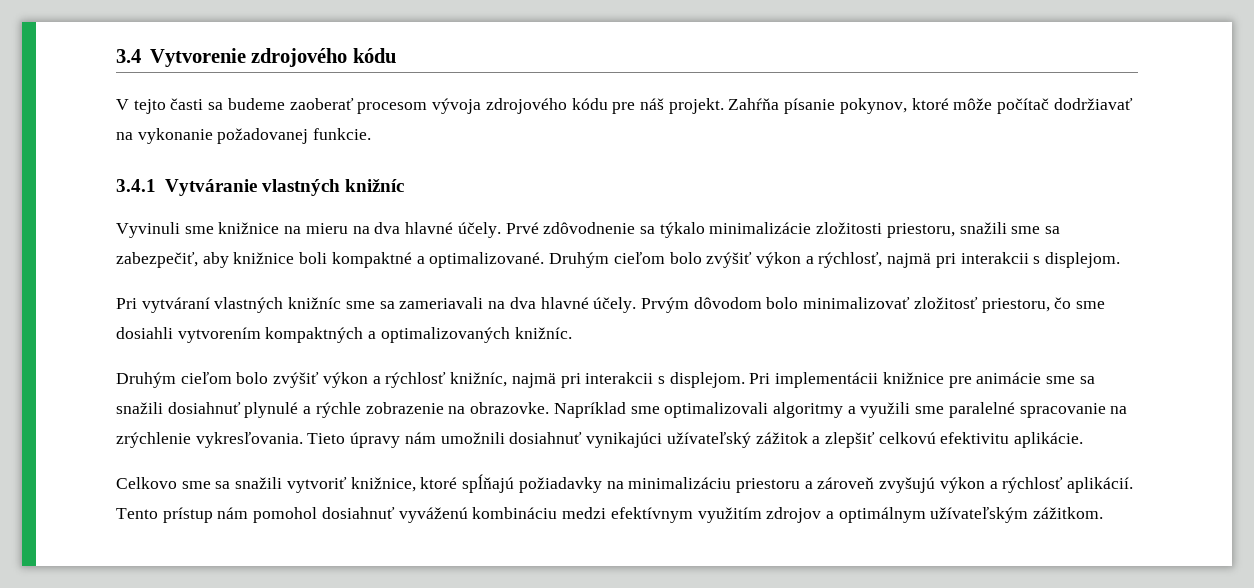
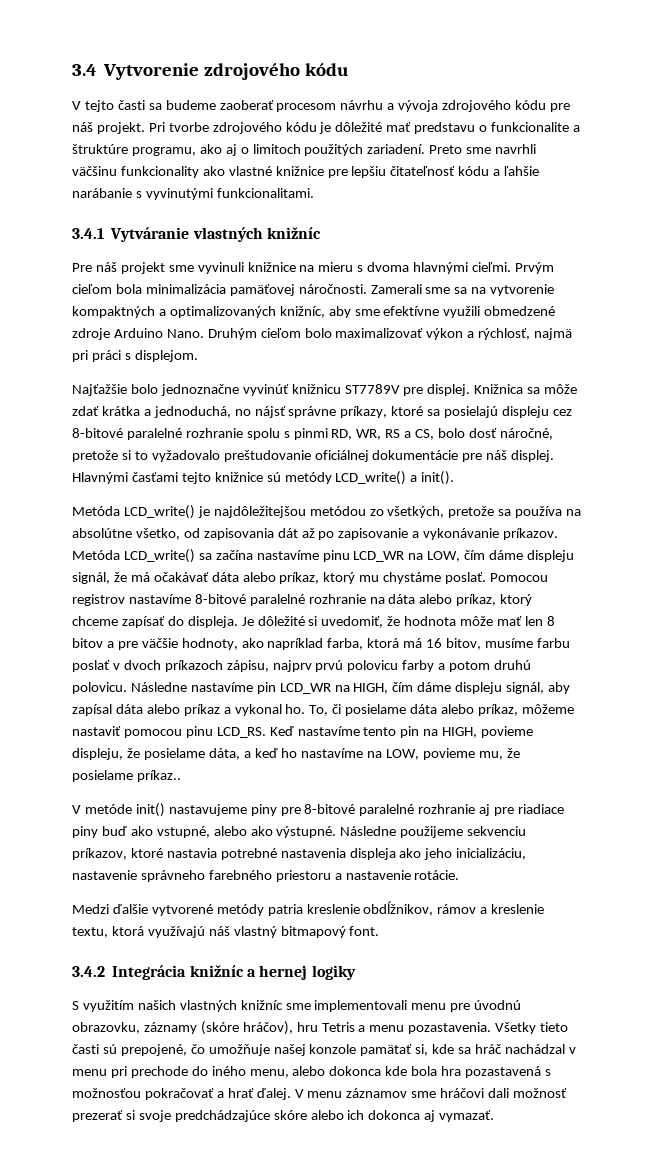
- V tejto časti sa budeme zaoberať procesom vývoja zdrojového kódu pre náš projekt.
+ V tejto časti sa budeme zaoberať procesom návrhu a vývoja zdrojového kódu pre náš projekt.
- Zahŕňa písanie pokynov, ktoré môže počítač dodržiavať na vykonanie požadovanej funkcie.
+ Pri tvorbe zdrojového kódu je dôležité mať predstavu o funkcionalite a štruktúre programu, ako aj o limitoch použitých zariadení. Preto sme navrhli väčšinu funkcionality ako vlastné knižnice pre lepšiu čitateľnosť kódu a ľahšie narábanie s vyvinutými funkcionalitami.
  3.4.1 Vytváranie vlastných knižníc
- Vyvinuli sme knižnice na mieru na dva hlavné účely. Prvé zdôvodnenie sa týkalo minimalizácie zložitosti priestoru, snažili sme sa zabezpečiť, aby knižnice boli kompaktné a optimalizované. Druhým cieľom bolo zvýšiť výkon a rýchlosť, najmä pri interakcii s displejom.
+ Pre náš projekt sme vyvinuli knižnice na mieru s dvoma hlavnými cieľmi. Prvým cieľom bola minimalizácia pamäťovej náročnosti. Zamerali sme sa na vytvorenie kompaktných a optimalizovaných knižníc, aby sme efektívne využili obmedzené zdroje Arduino Nano. Druhým cieľom bolo maximalizovať výkon a rýchlosť, najmä pri práci s displejom.
- Pri vytváraní vlastných knižníc sme sa zameriavali na dva hlavné účely. Prvým dôvodom bolo minimalizovať zložitosť priestoru, čo sme dosiahli vytvorením kompaktných a optimalizovaných knižníc.
- Druhým cieľom bolo zvýšiť výkon a rýchlosť knižníc, najmä pri interakcii s displejom. Pri implementácii knižnice pre animácie sme sa snažili dosiahnuť plynulé a rýchle zobrazenie na obrazovke. Napríklad sme optimalizovali algoritmy a využili sme paralelné spracovanie na zrýchlenie vykresľovania. Tieto úpravy nám umožnili dosiahnuť vynikajúci užívateľský zážitok a zlepšiť celkovú efektivitu aplikácie.
- Celkovo sme sa snažili vytvoriť knižnice, ktoré spĺňajú požiadavky na minimalizáciu priestoru a zároveň zvyšujú výkon a rýchlosť aplikácií. Tento prístup nám pomohol dosiahnuť vyváženú kombináciu medzi efektívnym využitím zdrojov a optimálnym užívateľským zážitkom.
+ Najťažšie bolo jednoznačne vyvinúť knižnicu ST7789V pre displej. Knižnica sa môže zdať krátka a jednoduchá, no nájsť správne príkazy, ktoré sa posielajú displeju cez 8-bitové paralelné rozhranie spolu s pinmi RD, WR, RS a CS, bolo dosť náročné, pretože si to vyžadovalo preštudovanie oficiálnej dokumentácie pre náš displej. Hlavnými časťami tejto knižnice sú metódy LCD_write() a init().
+ Metóda LCD_write() je najdôležitejšou metódou zo všetkých, pretože sa používa na absolútne všetko, od zapisovania dát až po zapisovanie a vykonávanie príkazov. Metóda LCD_write() sa začína nastavíme pinu LCD_WR na LOW, čím dáme displeju signál, že má očakávať dáta alebo príkaz, ktorý mu chystáme poslať. Pomocou registrov nastavíme 8-bitové paralelné rozhranie na dáta alebo príkaz, ktorý chceme zapísať do displeja. Je dôležité si uvedomiť, že hodnota môže mať len 8 bitov a pre väčšie hodnoty, ako napríklad farba, ktorá má 16 bitov, musíme farbu poslať v dvoch príkazoch zápisu, najprv prvú polovicu farby a potom druhú polovicu. Následne nastavíme pin LCD_WR na HIGH, čím dáme displeju signál, aby zapísal dáta alebo príkaz a vykonal ho. To, či posielame dáta alebo príkaz, môžeme nastaviť pomocou pinu LCD_RS. Keď nastavíme tento pin na HIGH, povieme displeju, že posielame dáta, a keď ho nastavíme na LOW, povieme mu, že posielame príkaz..
+ V metóde init() nastavujeme piny pre 8-bitové paralelné rozhranie aj pre riadiace piny buď ako vstupné, alebo ako výstupné. Následne použijeme sekvenciu príkazov, ktoré nastavia potrebné nastavenia displeja ako jeho inicializáciu, nastavenie správneho farebného priestoru a nastavenie rotácie.
+ Medzi ďalšie vytvorené metódy patria kreslenie obdĺžnikov, rámov a kreslenie textu, ktorá využívajú náš vlastný bitmapový font.
+ 3.4.2 Integrácia knižníc a hernej logiky
+ S využitím našich vlastných knižníc sme implementovali menu pre úvodnú obrazovku, záznamy (skóre hráčov), hru Tetris a menu pozastavenia. Všetky tieto časti sú prepojené, čo umožňuje našej konzole pamätať si, kde sa hráč nachádzal v menu pri prechode do iného menu, alebo dokonca kde bola hra pozastavená s možnosťou pokračovať a hrať ďalej. V menu záznamov sme hráčovi dali možnosť prezerať si svoje predchádzajúce skóre alebo ich dokonca aj vymazať.

